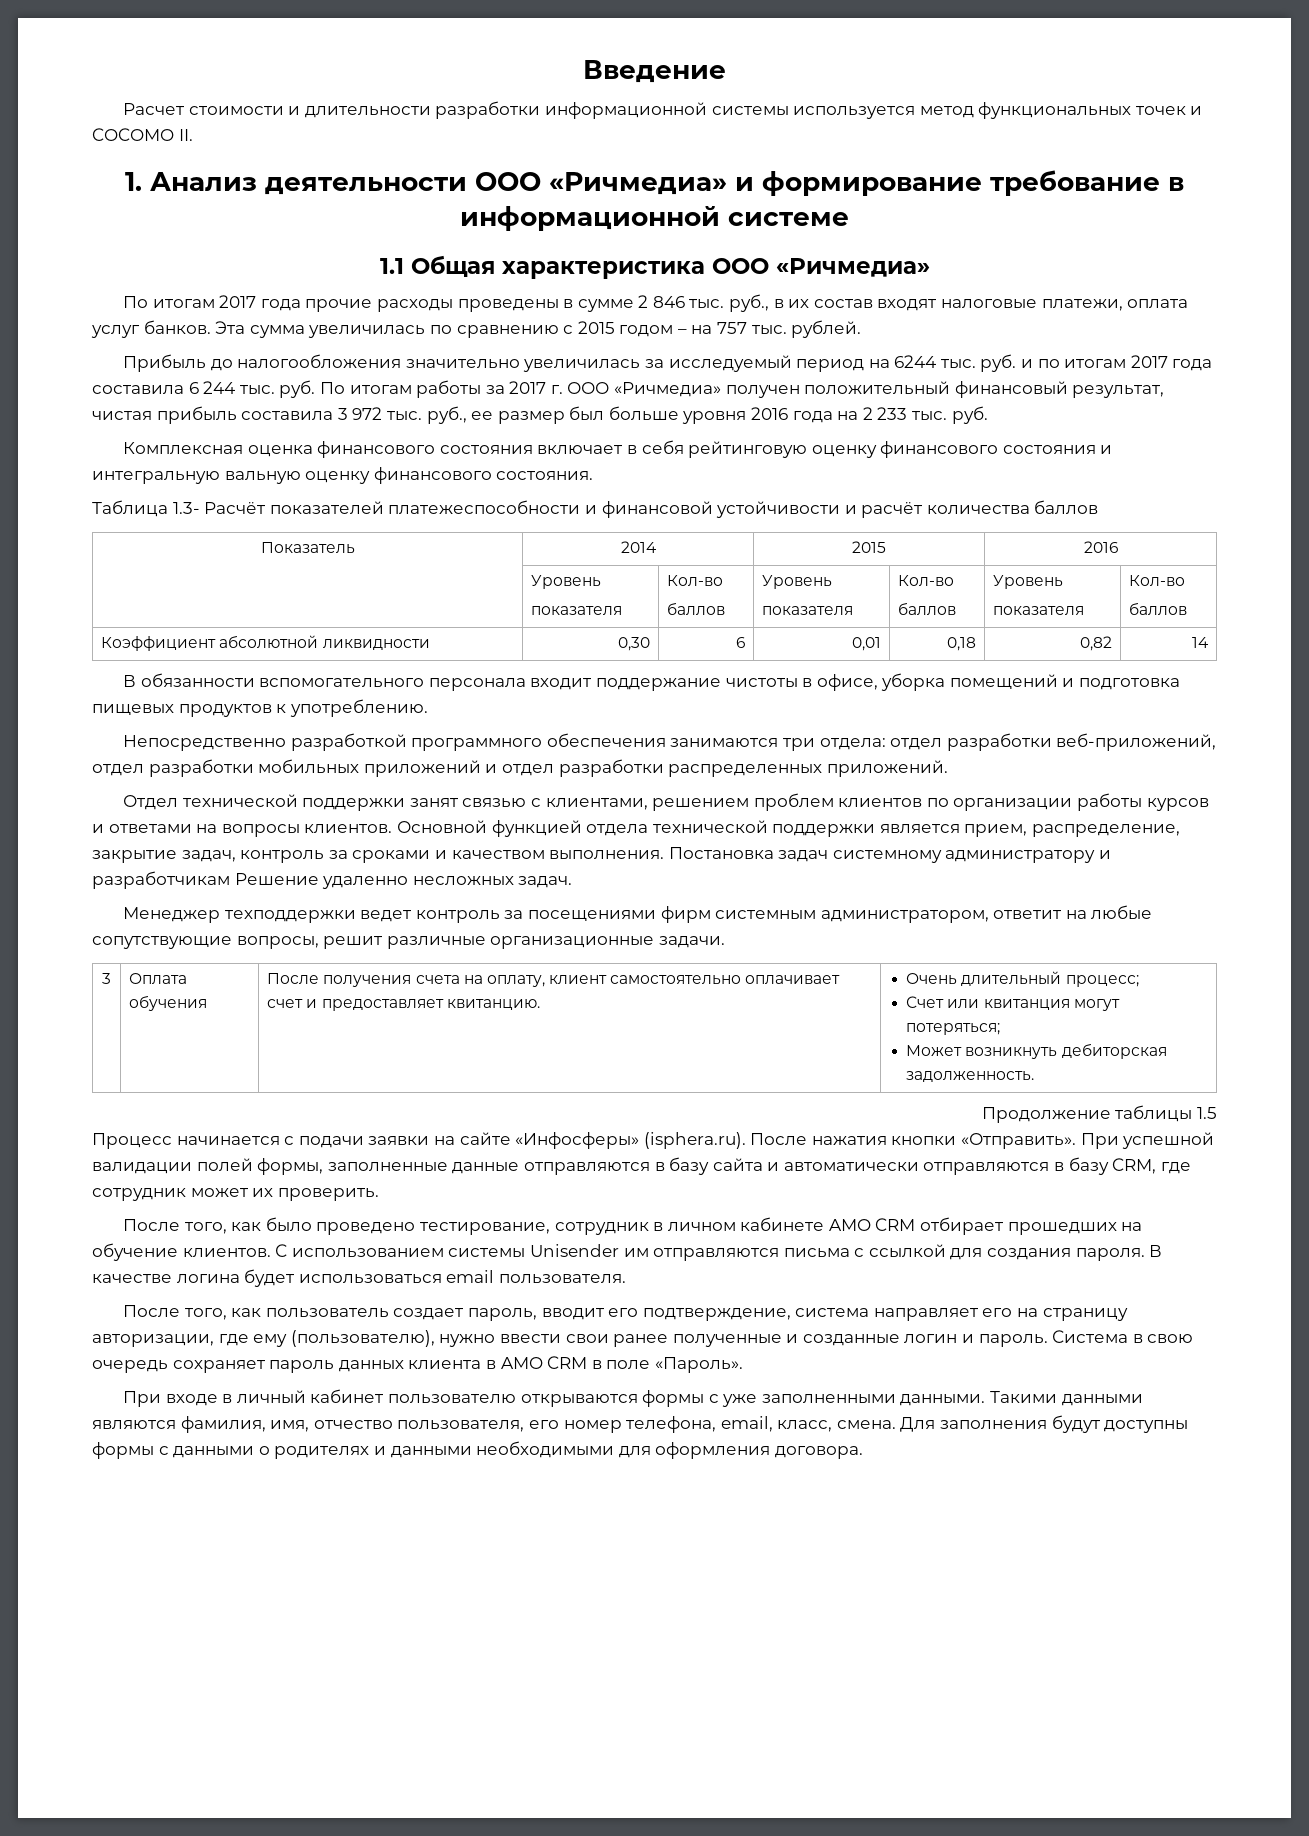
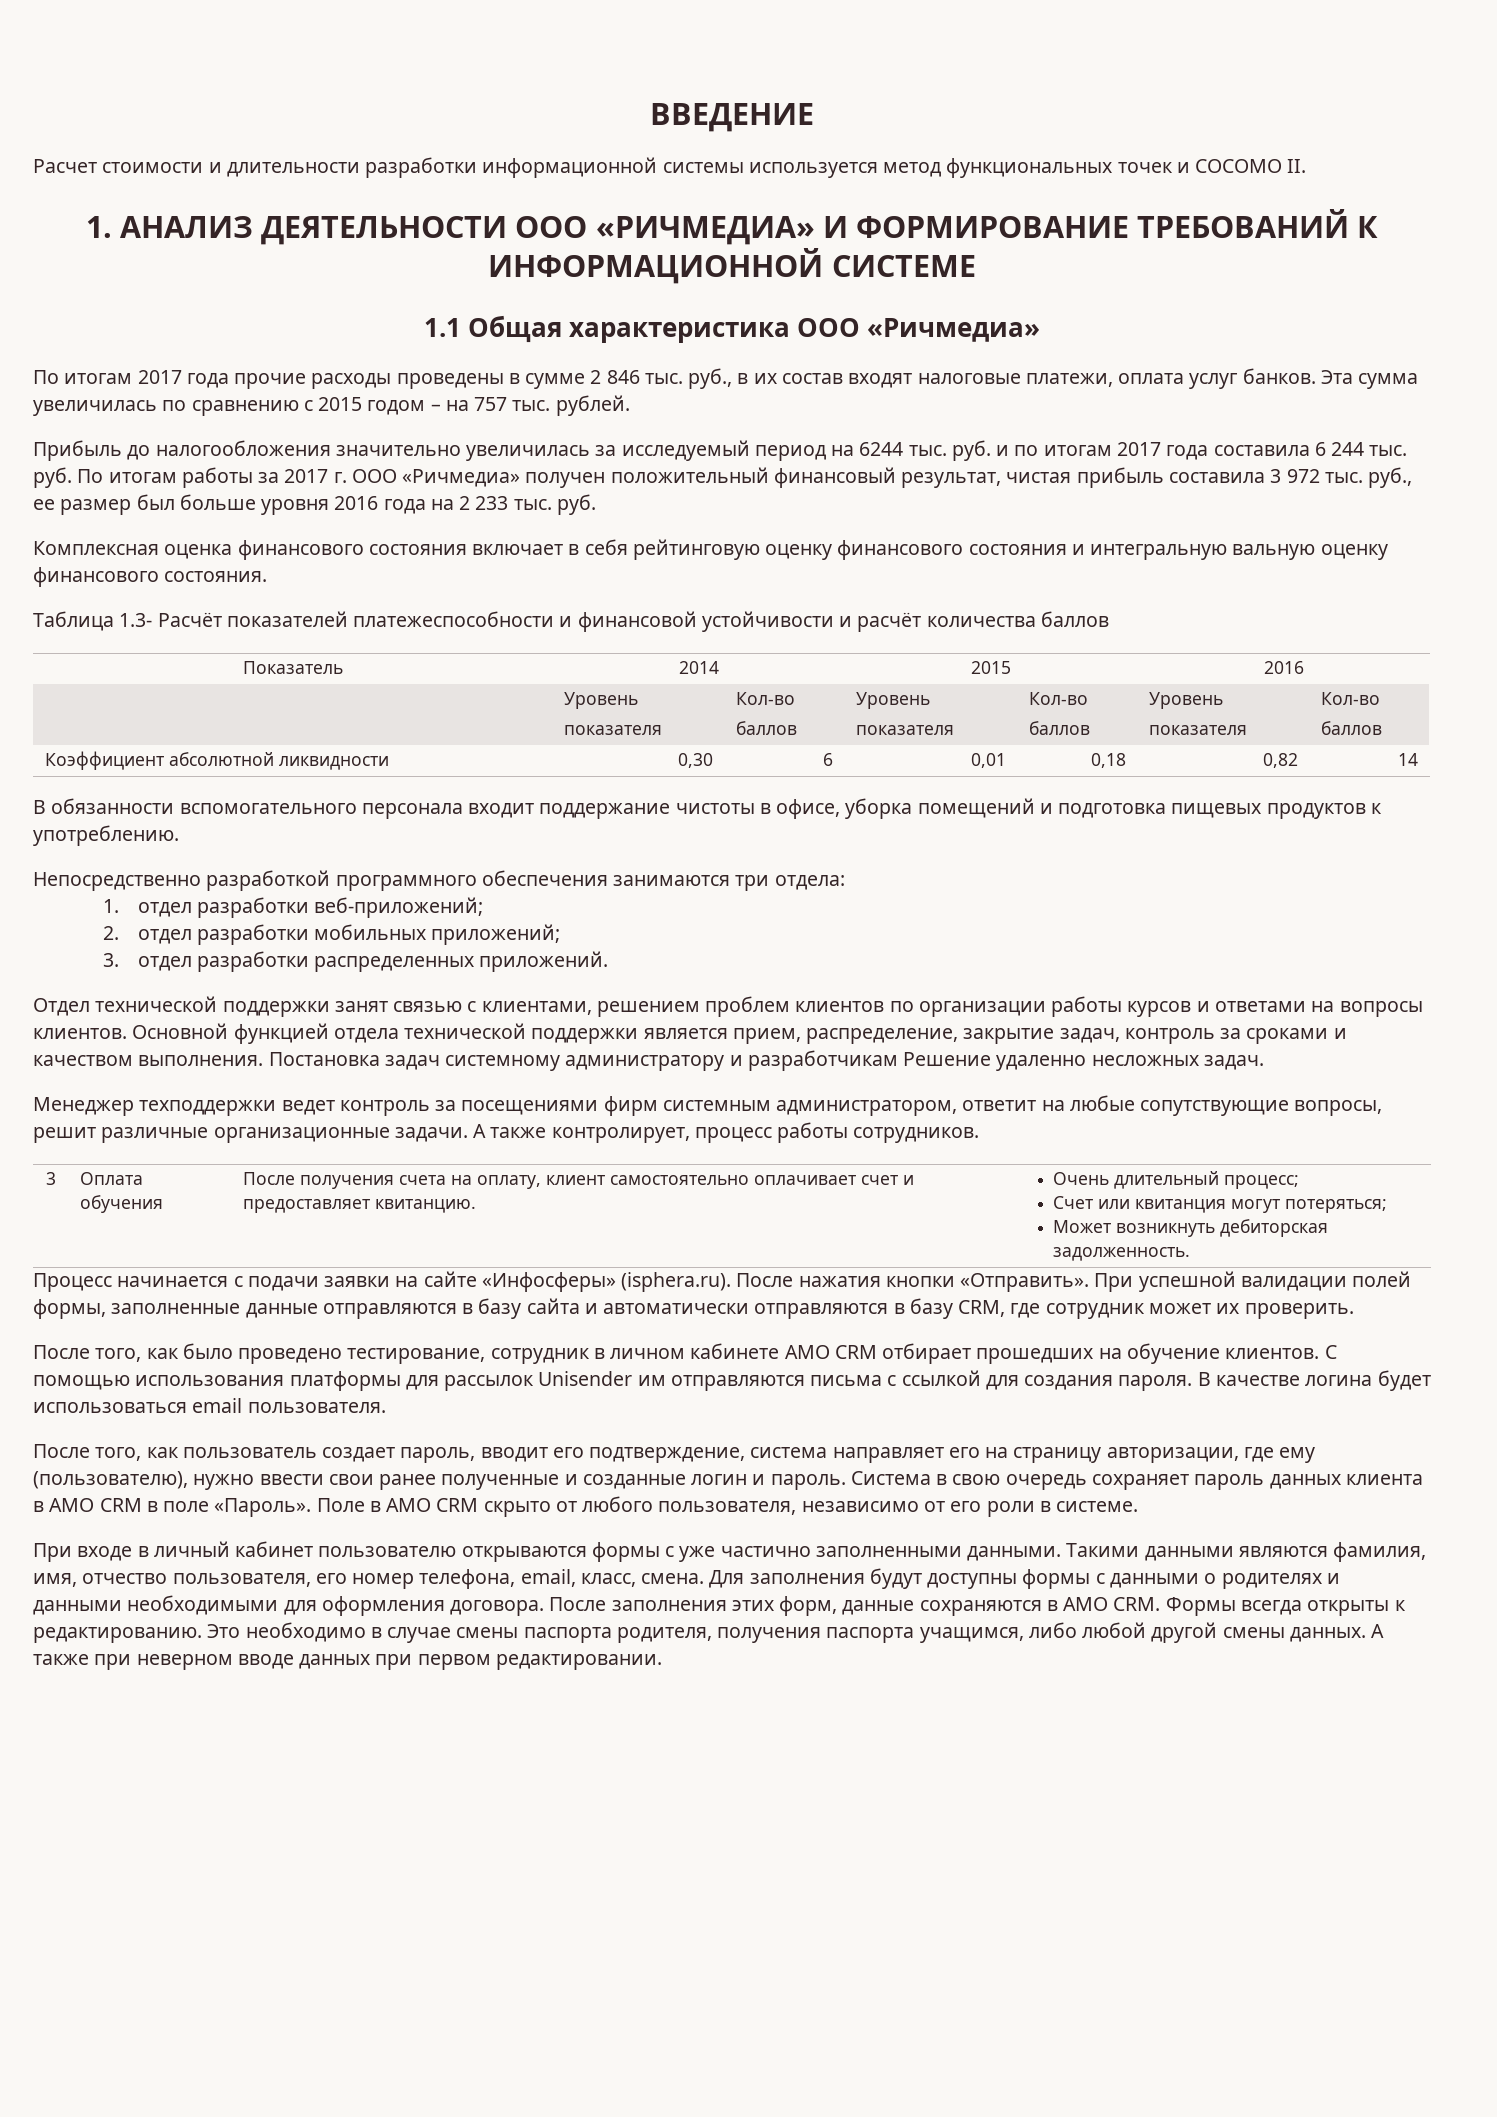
- Введение
+ ВВЕДЕНИЕ
- 1. Анализ деятельности ООО «Ричмедиа» и формирование требование в информационной системе
+ 1. АНАЛИЗ ДЕЯТЕЛЬНОСТИ ООО «РИЧМЕДИА» И ФОРМИРОВАНИЕ ТРЕБОВАНИЙ К ИНФОРМАЦИОННОЙ СИСТЕМЕ
- Непосредственно разработкой программного обеспечения занимаются три отдела: отдел разработки веб-приложений, отдел разработки мобильных приложений и отдел разработки распределенных приложений.
+ Непосредственно разработкой программного обеспечения занимаются три отдела:
+ 1. отдел разработки веб-приложений;
+ 2. отдел разработки мобильных приложений;
+ 3. отдел разработки распределенных приложений.
+ А также контролирует, процесс работы сотрудников.
- Продолжение таблицы 1.5
- С использованием системы Unisender им отправляются письма с ссылкой для создания пароля.
+ С помощью использования платформы для рассылок Unisender им отправляются письма с ссылкой для создания пароля.
+ Поле в AMO CRM скрыто от любого пользователя, независимо от его роли в системе.
- При входе в личный кабинет пользователю открываются формы с уже заполненными данными.
+ При входе в личный кабинет пользователю открываются формы с уже частично заполненными данными.
+ После заполнения этих форм, данные сохраняются в AMO CRM. Формы всегда открыты к редактированию. Это необходимо в случае смены паспорта родителя, получения паспорта учащимся, либо любой другой смены данных. А также при неверном вводе данных при первом редактировании.

